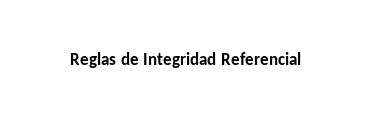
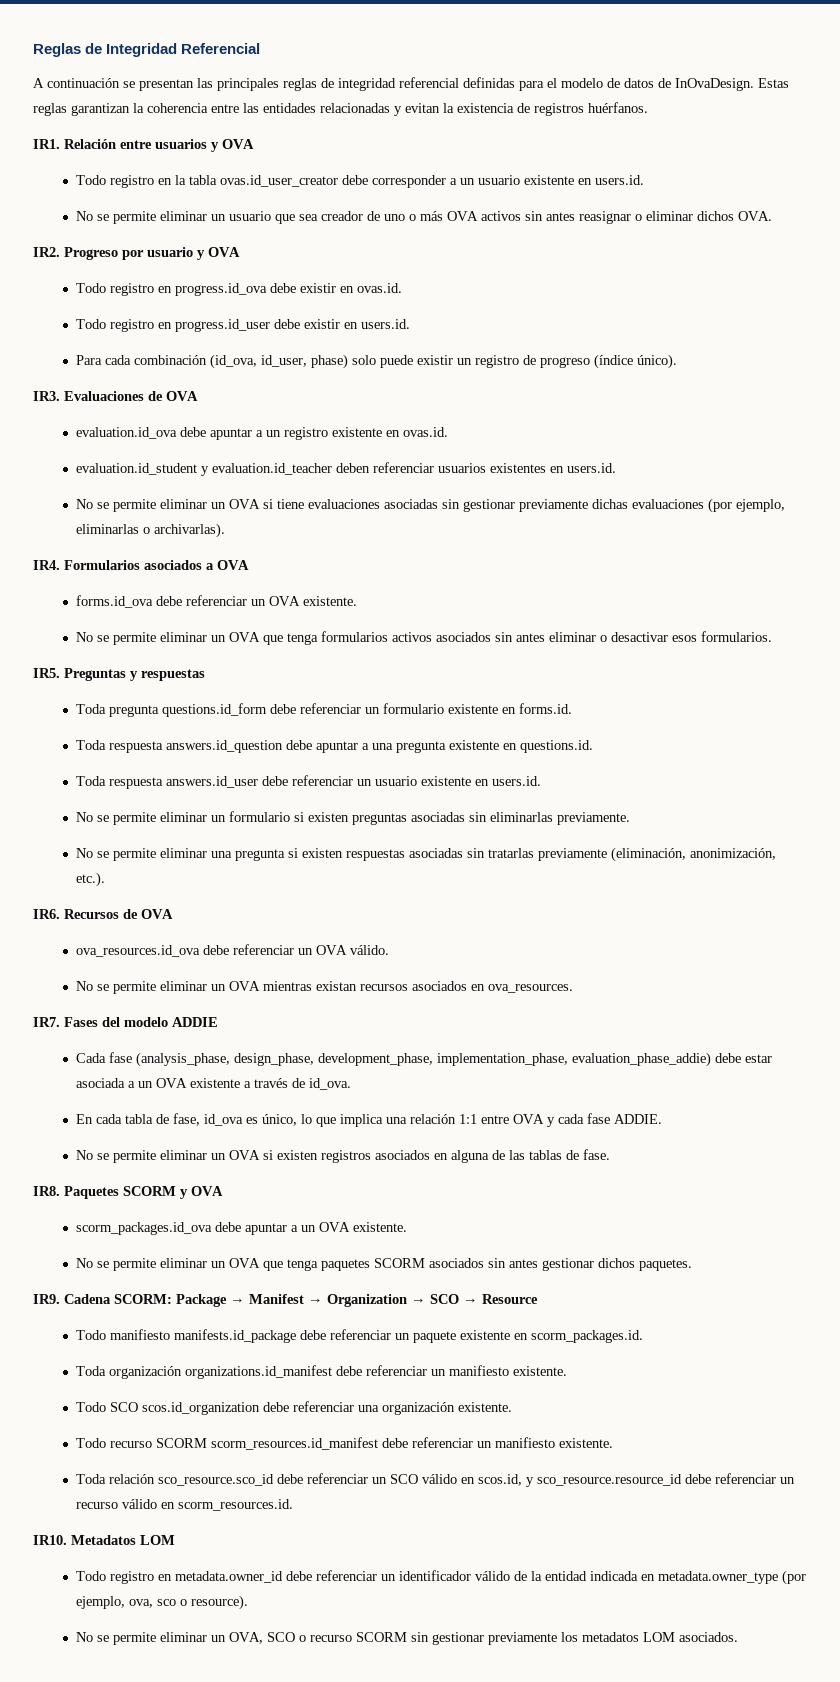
+ A continuación se presentan las principales reglas de integridad referencial definidas para el modelo de datos de InOvaDesign. Estas reglas garantizan la coherencia entre las entidades relacionadas y evitan la existencia de registros huérfanos.
+ IR1. Relación entre usuarios y OVA
+ Todo registro en la tabla ovas.id_user_creator debe corresponder a un usuario existente en users.id.
+ No se permite eliminar un usuario que sea creador de uno o más OVA activos sin antes reasignar o eliminar dichos OVA.
+ IR2. Progreso por usuario y OVA
+ Todo registro en progress.id_ova debe existir en ovas.id.
+ Todo registro en progress.id_user debe existir en users.id.
+ Para cada combinación (id_ova, id_user, phase) solo puede existir un registro de progreso (índice único).
+ IR3. Evaluaciones de OVA
+ evaluation.id_ova debe apuntar a un registro existente en ovas.id.
+ evaluation.id_student y evaluation.id_teacher deben referenciar usuarios existentes en users.id.
+ No se permite eliminar un OVA si tiene evaluaciones asociadas sin gestionar previamente dichas evaluaciones (por ejemplo, eliminarlas o archivarlas).
+ IR4. Formularios asociados a OVA
+ forms.id_ova debe referenciar un OVA existente.
+ No se permite eliminar un OVA que tenga formularios activos asociados sin antes eliminar o desactivar esos formularios.
+ IR5. Preguntas y respuestas
+ Toda pregunta questions.id_form debe referenciar un formulario existente en forms.id.
+ Toda respuesta answers.id_question debe apuntar a una pregunta existente en questions.id.
+ Toda respuesta answers.id_user debe referenciar un usuario existente en users.id.
+ No se permite eliminar un formulario si existen preguntas asociadas sin eliminarlas previamente.
+ No se permite eliminar una pregunta si existen respuestas asociadas sin tratarlas previamente (eliminación, anonimización, etc.).
+ IR6. Recursos de OVA
+ ova_resources.id_ova debe referenciar un OVA válido.
+ No se permite eliminar un OVA mientras existan recursos asociados en ova_resources.
+ IR7. Fases del modelo ADDIE
+ Cada fase (analysis_phase, design_phase, development_phase, implementation_phase, evaluation_phase_addie) debe estar asociada a un OVA existente a través de id_ova.
+ En cada tabla de fase, id_ova es único, lo que implica una relación 1:1 entre OVA y cada fase ADDIE.
+ No se permite eliminar un OVA si existen registros asociados en alguna de las tablas de fase.
+ IR8. Paquetes SCORM y OVA
+ scorm_packages.id_ova debe apuntar a un OVA existente.
+ No se permite eliminar un OVA que tenga paquetes SCORM asociados sin antes gestionar dichos paquetes.
+ IR9. Cadena SCORM: Package → Manifest → Organization → SCO → Resource
+ Todo manifiesto manifests.id_package debe referenciar un paquete existente en scorm_packages.id.
+ Toda organización organizations.id_manifest debe referenciar un manifiesto existente.
+ Todo SCO scos.id_organization debe referenciar una organización existente.
+ Todo recurso SCORM scorm_resources.id_manifest debe referenciar un manifiesto existente.
+ Toda relación sco_resource.sco_id debe referenciar un SCO válido en scos.id, y sco_resource.resource_id debe referenciar un recurso válido en scorm_resources.id.
+ IR10. Metadatos LOM
+ Todo registro en metadata.owner_id debe referenciar un identificador válido de la entidad indicada en metadata.owner_type (por ejemplo, ova, sco o resource).
+ No se permite eliminar un OVA, SCO o recurso SCORM sin gestionar previamente los metadatos LOM asociados.

